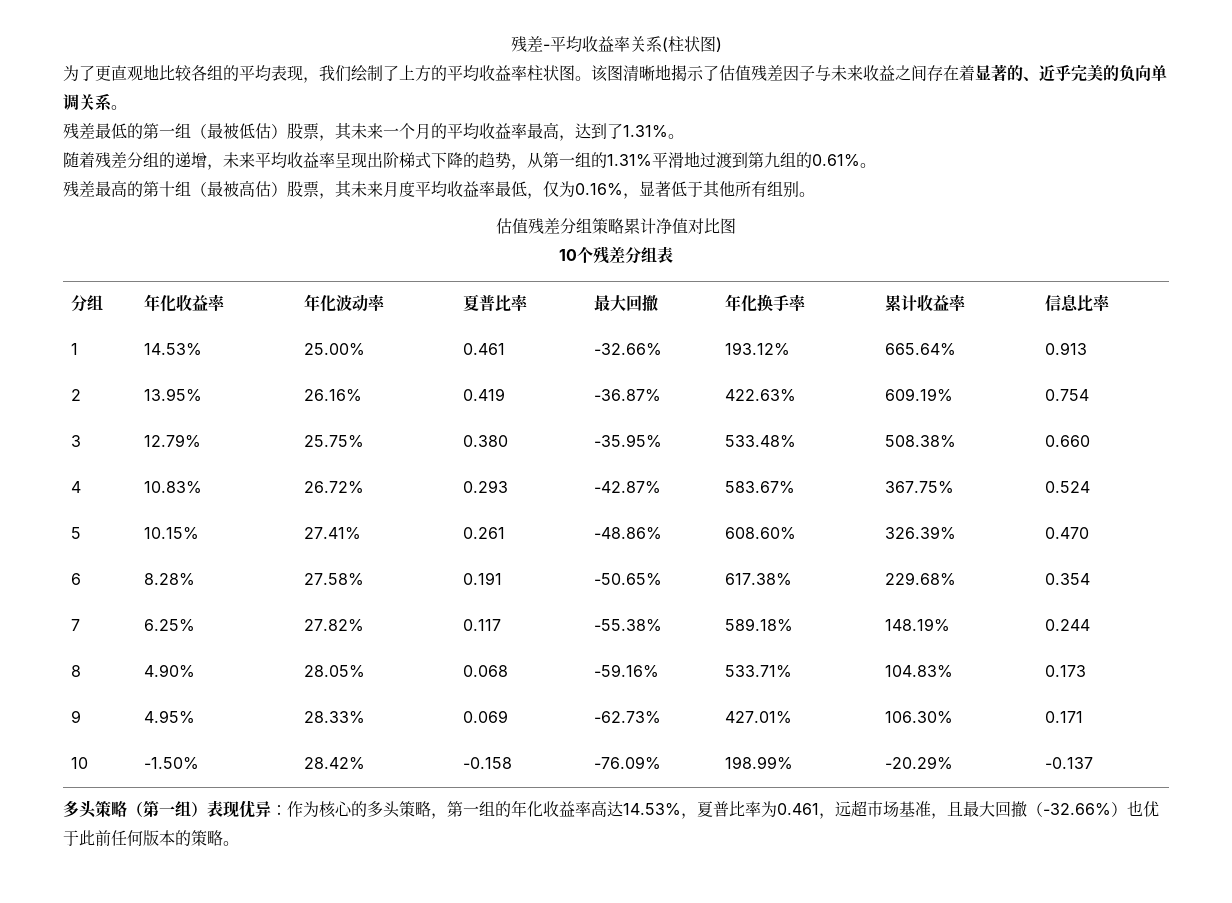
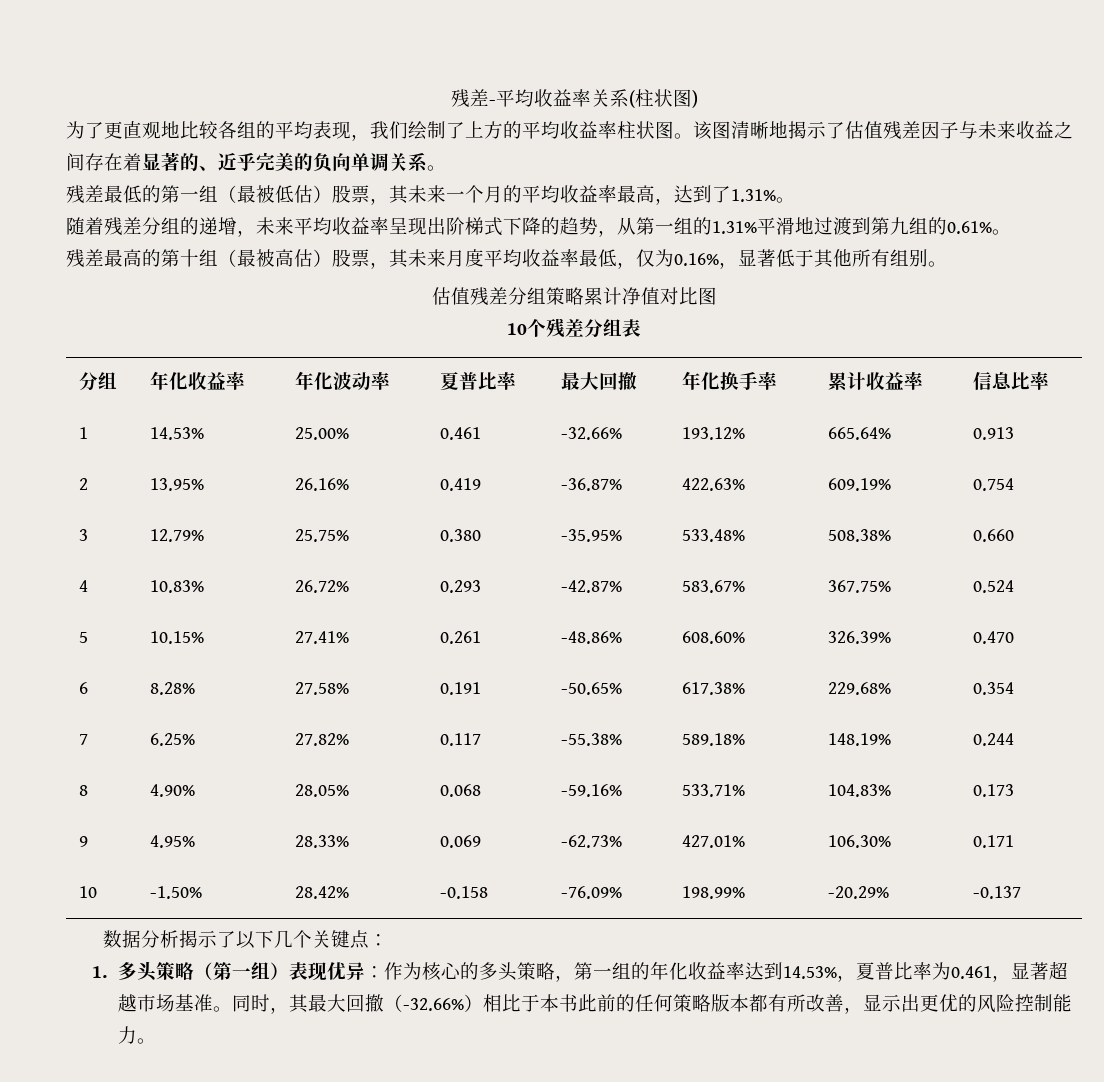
- 多头策略（第一组）表现优异：作为核心的多头策略，第一组的年化收益率高达14.53%，夏普比率为0.461，远超市场基准，且最大回撤（-32.66%）也优于此前任何版本的策略。
+ 数据分析揭示了以下几个关键点：
+ 1.多头策略（第一组）表现优异：作为核心的多头策略，第一组的年化收益率达到14.53%，夏普比率为0.461，显著超越市场基准。同时，其最大回撤（-32.66%）相比于本书此前的任何策略版本都有所改善，显示出更优的风险控制能力。

